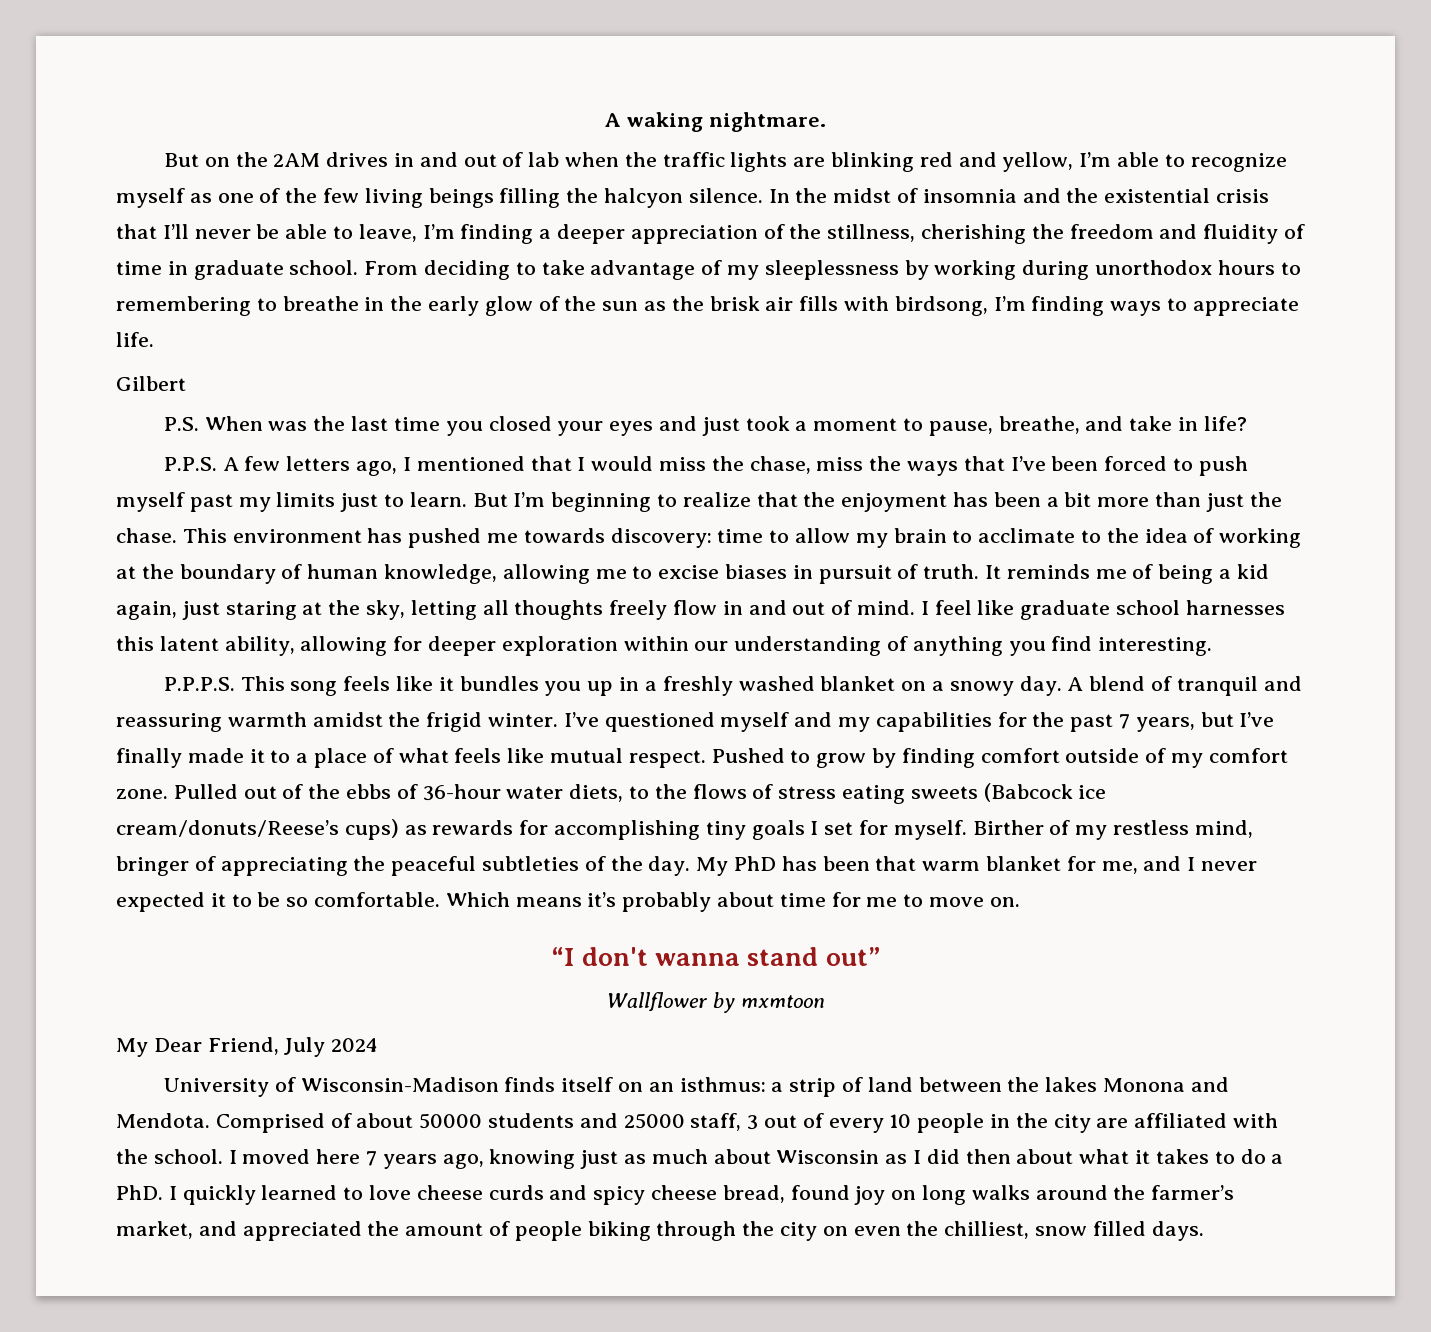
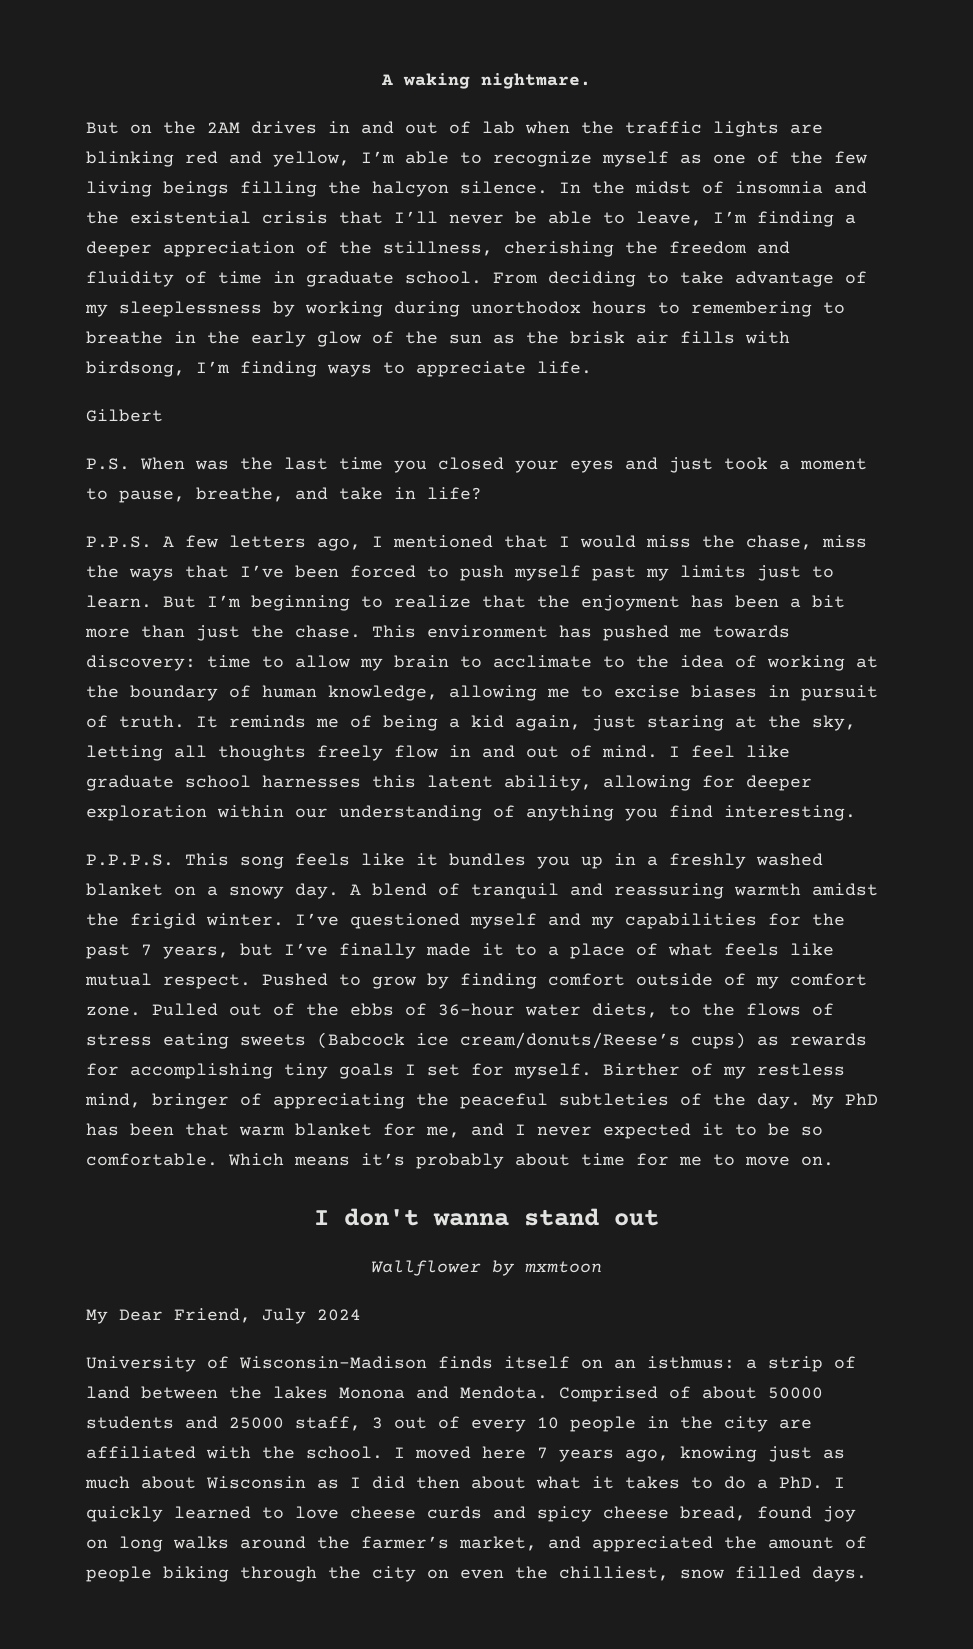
- “I don't wanna stand out”
+ I don't wanna stand out

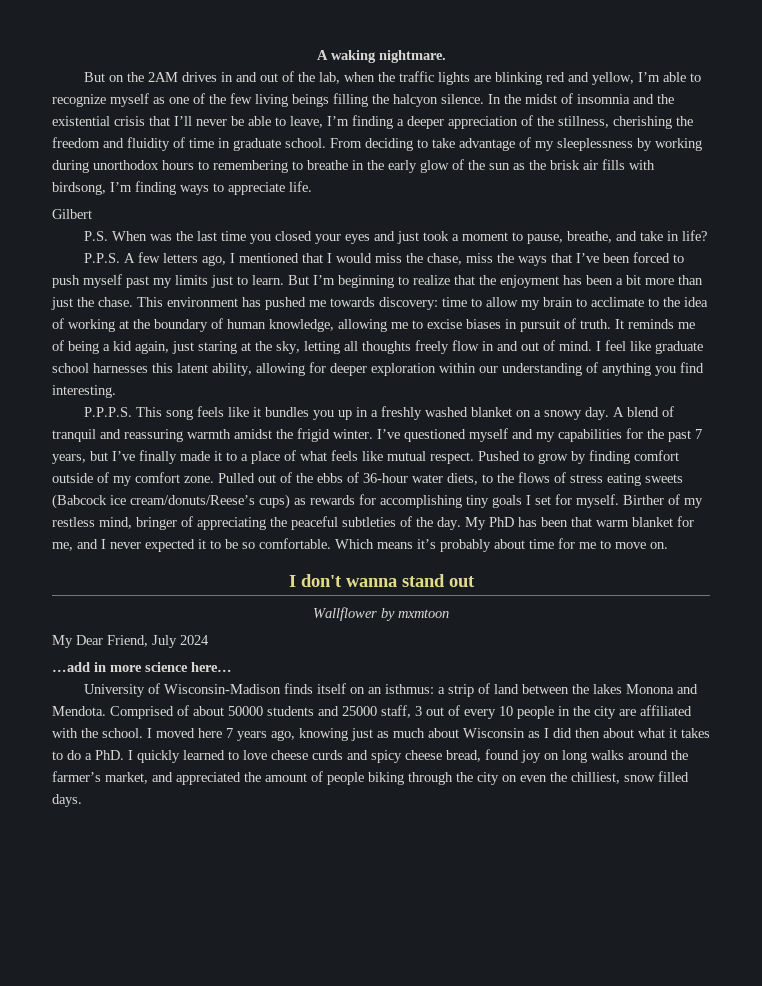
- But on the 2AM drives in and out of lab when the traffic lights are blinking red and yellow, I’m able to recognize myself as one of the few living beings filling the halcyon silence.
+ But on the 2AM drives in and out of the lab, when the traffic lights are blinking red and yellow, I’m able to recognize myself as one of the few living beings filling the halcyon silence.
+ …add in more science here…

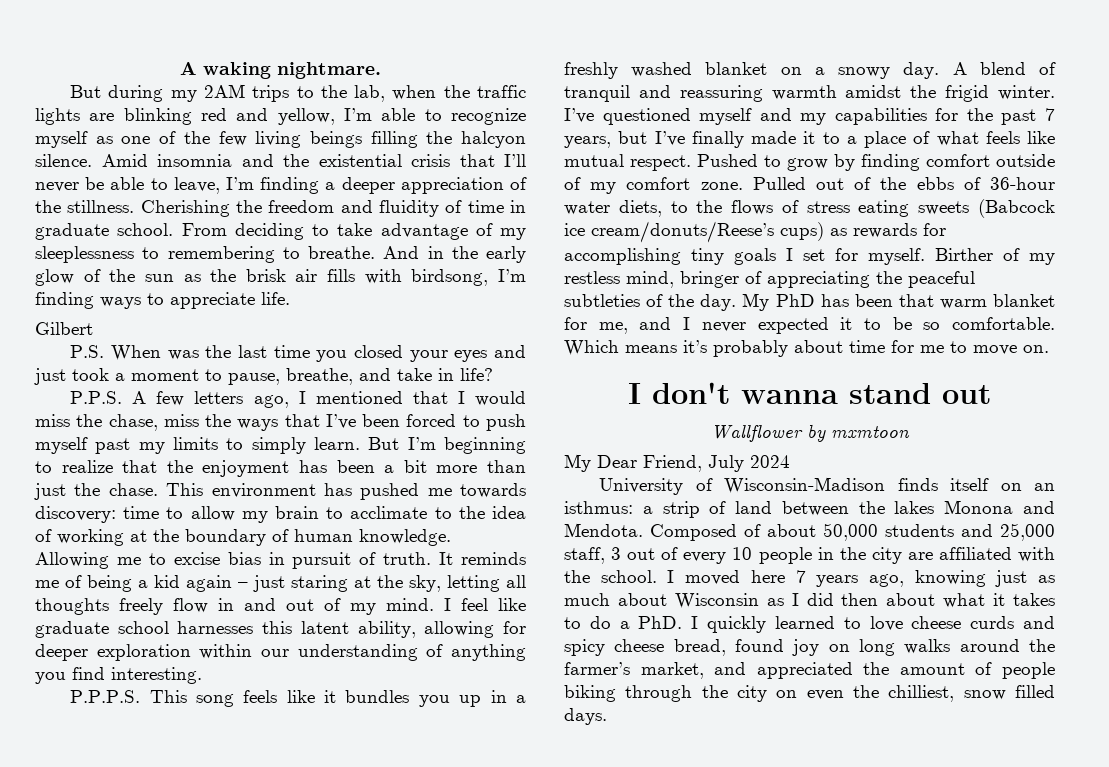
- But on the 2AM drives in and out of the lab, when the traffic lights are blinking red and yellow, I’m able to recognize myself as one of the few living beings filling the halcyon silence.
+ But during my 2AM trips to the lab, when the traffic lights are blinking red and yellow, I’m able to recognize myself as one of the few living beings filling the halcyon silence.
- In the midst of insomnia and the existential crisis that I’ll never be able to leave, I’m finding a deeper appreciation of the stillness, cherishing the freedom and fluidity of time in graduate school.
+ Amid insomnia and the existential crisis that I’ll never be able to leave, I’m finding a deeper appreciation of the stillness. Cherishing the freedom and fluidity of time in graduate school.
- From deciding to take advantage of my sleeplessness by working during unorthodox hours to remembering to breathe in the early glow of the sun as the brisk air fills with birdsong, I’m finding ways to appreciate life.
+ From deciding to take advantage of my sleeplessness to remembering to breathe. And in the early glow of the sun as the brisk air fills with birdsong, I’m finding ways to appreciate life.
- P.P.S. A few letters ago, I mentioned that I would miss the chase, miss the ways that I’ve been forced to push myself past my limits just to learn.
+ P.P.S. A few letters ago, I mentioned that I would miss the chase, miss the ways that I’ve been forced to push myself past my limits to simply learn.
- This environment has pushed me towards discovery: time to allow my brain to acclimate to the idea of working at the boundary of human knowledge, allowing me to excise biases in pursuit of truth.
+ This environment has pushed me towards discovery: time to allow my brain to acclimate to the idea of working at the boundary of human knowledge. Allowing me to excise bias in pursuit of truth.
- It reminds me of being a kid again, just staring at the sky, letting all thoughts freely flow in and out of mind.
+ It reminds me of being a kid again – just staring at the sky, letting all thoughts freely flow in and out of my mind.
- …add in more science here…
- Comprised of about 50000 students and 25000 staff, 3 out of every 10 people in the city are affiliated with the school.
+ Composed of about 50,000 students and 25,000 staff, 3 out of every 10 people in the city are affiliated with the school.

